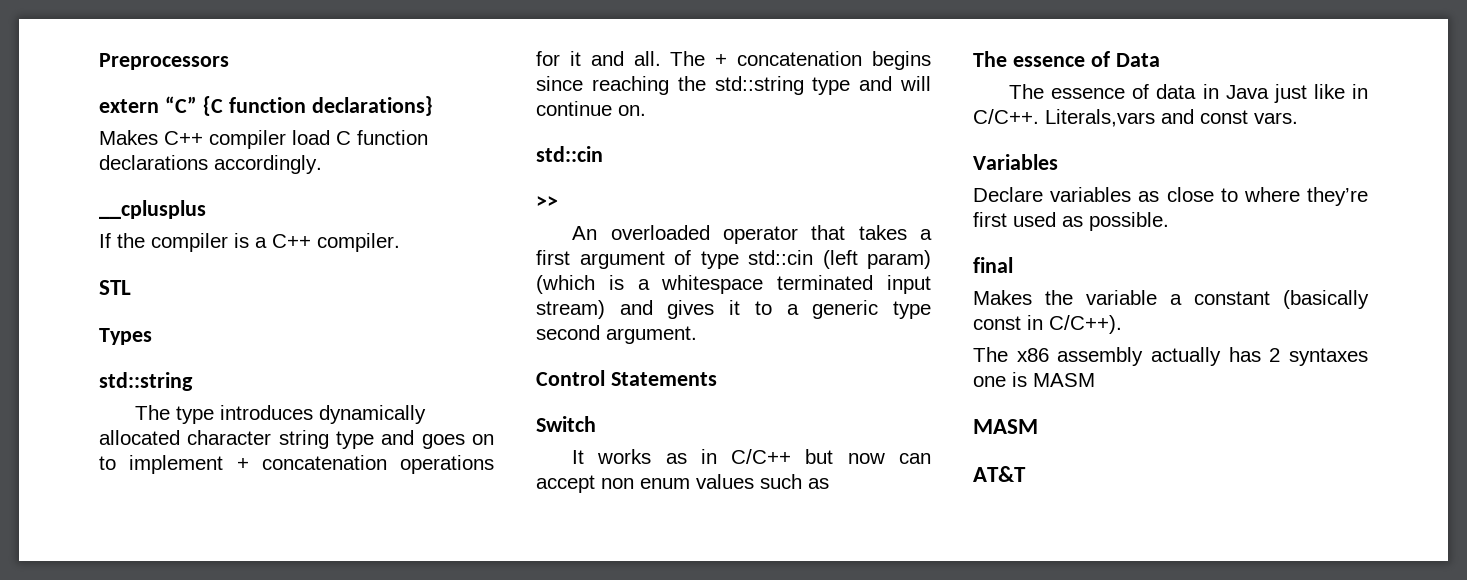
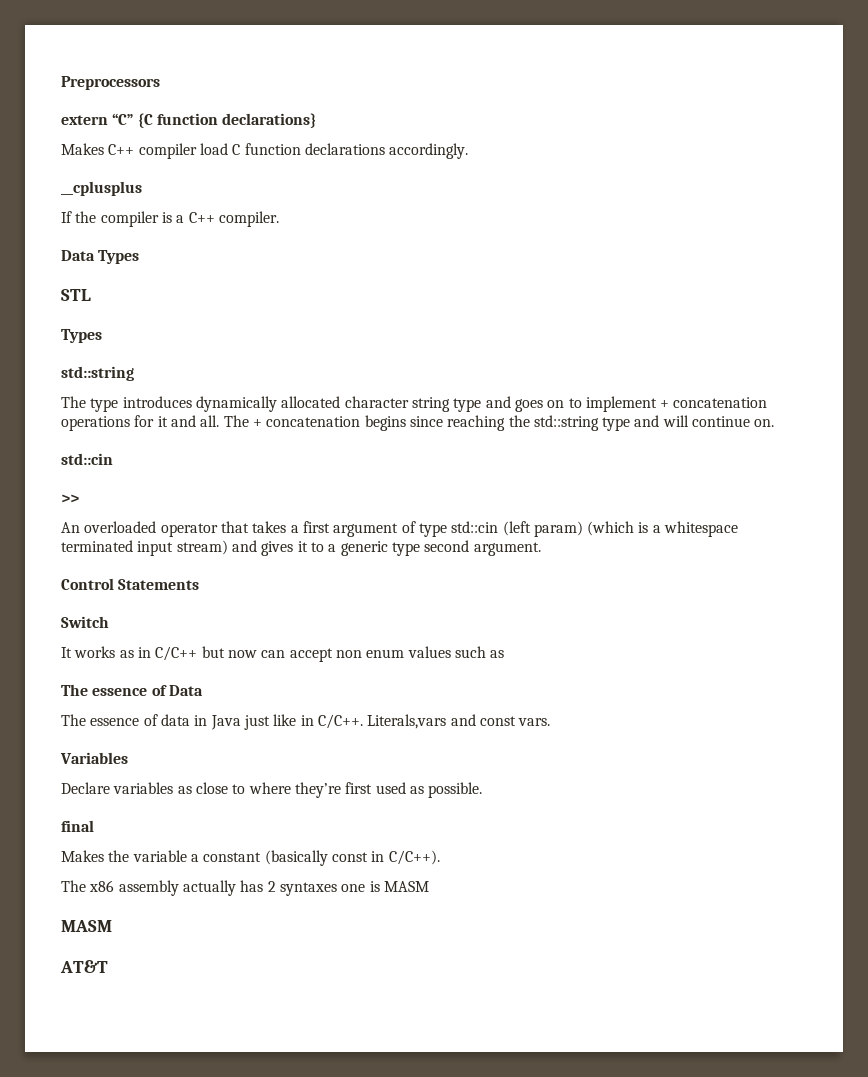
+ Data Types

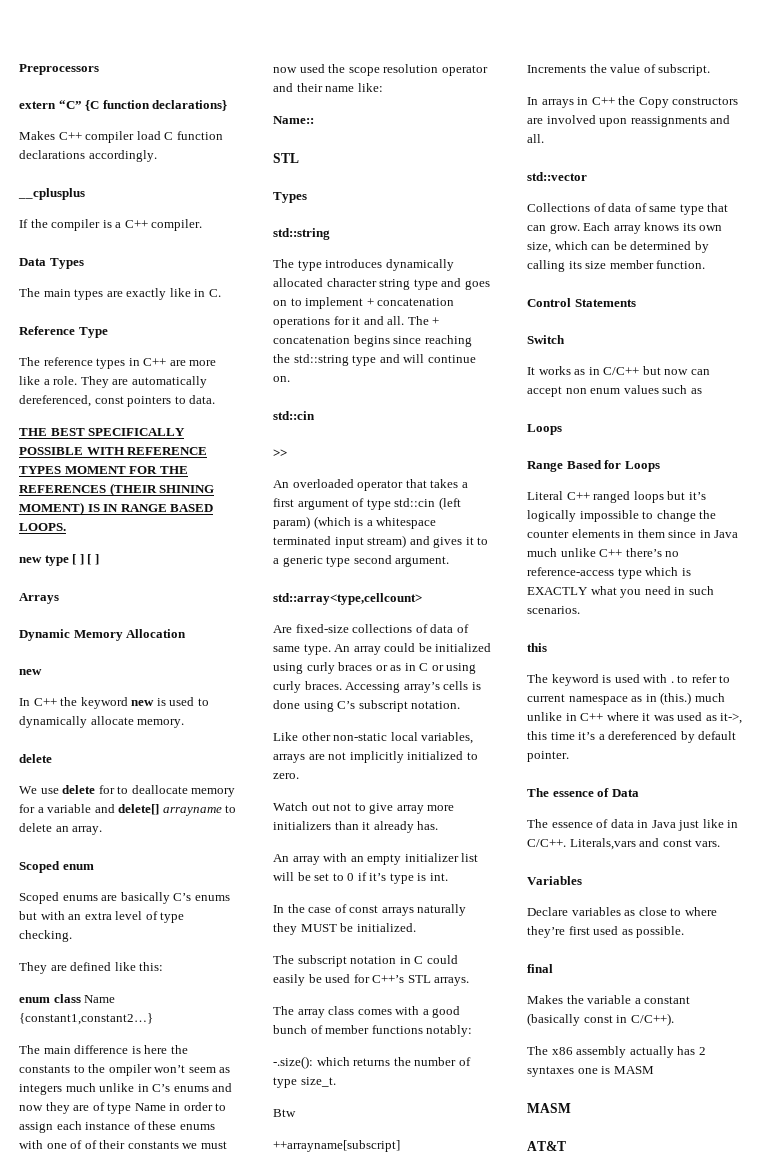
+ The main types are exactly like in C.
+ Reference Type
+ The reference types in C++ are more like a role. They are automatically dereferenced, const pointers to data.
+ THE BEST SPECIFICALLY POSSIBLE WITH REFERENCE TYPES MOMENT FOR THE REFERENCES (THEIR SHINING MOMENT) IS IN RANGE BASED LOOPS.
+ new type [ ] [ ]
+ Arrays
+ Dynamic Memory Allocation
+ new
+ In C++ the keyword new is used to dynamically allocate memory.
+ delete
+ We use delete for to deallocate memory for a variable and delete[] arrayname to delete an array.
+ Scoped enum
+ Scoped enums are basically C’s enums but with an extra level of type checking.
+ They are defined like this:
+ enum class Name {constant1,constant2…}
+ The main difference is here the constants to the ompiler won’t seem as integers much unlike in C’s enums and now they are of type Name in order to assign each instance of these enums with one of of their constants we must now used the scope resolution operator and their name like:
+ Name::
+ std::array<type,cellcount>
+ Are fixed-size collections of data of same type. An array could be initialized using curly braces or as in C or using curly braces. Accessing array’s cells is done using C’s subscript notation.
+ Like other non-static local variables, arrays are not implicitly initialized to zero.
+ Watch out not to give array more initializers than it already has.
+ An array with an empty initializer list will be set to 0 if it’s type is int.
+ In the case of const arrays naturally they MUST be initialized.
+ The subscript notation in C could easily be used for C++’s STL arrays.
+ The array class comes with a good bunch of member functions notably:
+ -.size(): which returns the number of type size_t.
+ Btw
+ ++arrayname[subscript]
+ Increments the value of subscript.
+ In arrays in C++ the Copy constructors are involved upon reassignments and all.
+ std::vector
+ Collections of data of same type that can grow. Each array knows its own size, which can be determined by calling its size member function.
  It works as in C/C++ but now can accept non enum values such as
+ Loops
+ Range Based for Loops
+ Literal C++ ranged loops but it’s logically impossible to change the counter elements in them since in Java much unlike C++ there’s no reference-access type which is EXACTLY what you need in such scenarios.
+ this
+ The keyword is used with . to refer to current namespace as in (this.) much unlike in C++ where it was used as it->, this time it’s a dereferenced by default pointer.

